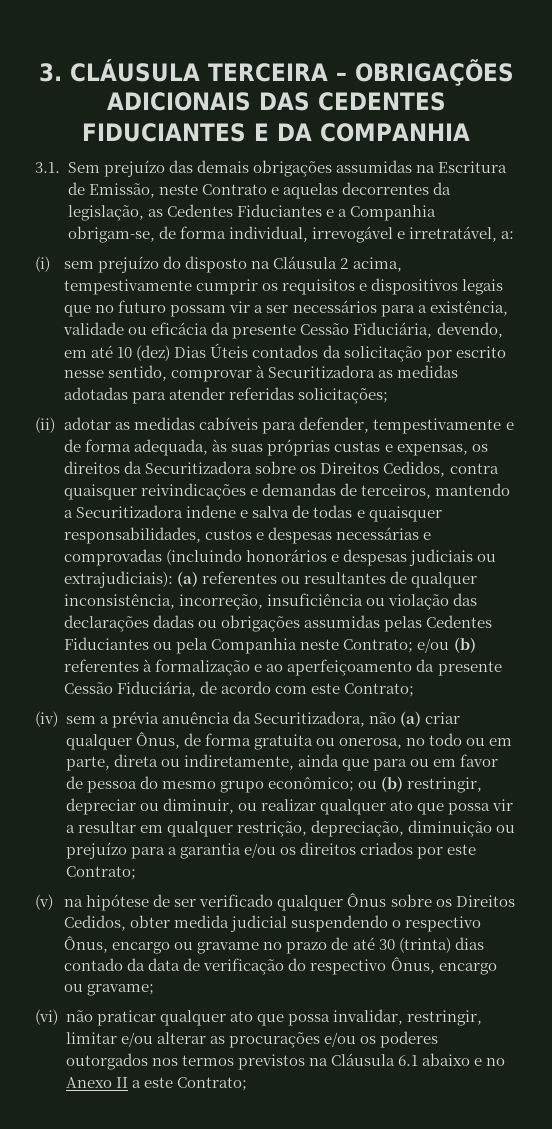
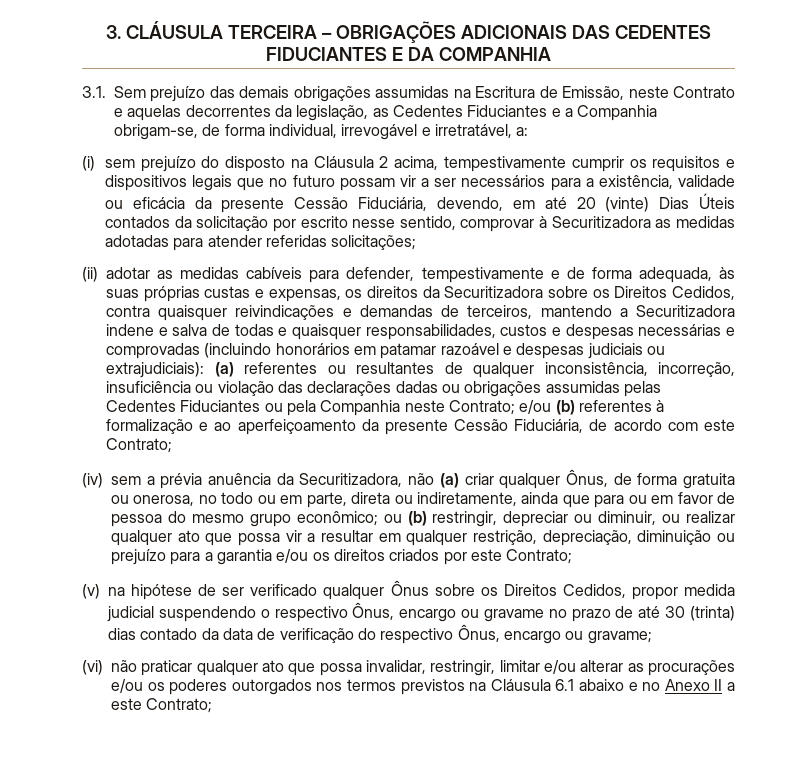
- (i) sem prejuízo do disposto na Cláusula 2 acima, tempestivamente cumprir os requisitos e dispositivos legais que no futuro possam vir a ser necessários para a existência, validade ou eficácia da presente Cessão Fiduciária, devendo, em até 10 (dez) Dias Úteis contados da solicitação por escrito nesse sentido, comprovar à Securitizadora as medidas adotadas para atender referidas solicitações;
+ (i) sem prejuízo do disposto na Cláusula 2 acima, tempestivamente cumprir os requisitos e dispositivos legais que no futuro possam vir a ser necessários para a existência, validade ou eficácia da presente Cessão Fiduciária, devendo, em até 20 (vinte) Dias Úteis contados da solicitação por escrito nesse sentido, comprovar à Securitizadora as medidas adotadas para atender referidas solicitações;
- (ii) adotar as medidas cabíveis para defender, tempestivamente e de forma adequada, às suas próprias custas e expensas, os direitos da Securitizadora sobre os Direitos Cedidos, contra quaisquer reivindicações e demandas de terceiros, mantendo a Securitizadora indene e salva de todas e quaisquer responsabilidades, custos e despesas necessárias e comprovadas (incluindo honorários e despesas judiciais ou extrajudiciais):
+ (ii) adotar as medidas cabíveis para defender, tempestivamente e de forma adequada, às suas próprias custas e expensas, os direitos da Securitizadora sobre os Direitos Cedidos, contra quaisquer reivindicações e demandas de terceiros, mantendo a Securitizadora indene e salva de todas e quaisquer responsabilidades, custos e despesas necessárias e comprovadas (incluindo honorários em patamar razoável e despesas judiciais ou extrajudiciais):
- (v) na hipótese de ser verificado qualquer Ônus sobre os Direitos Cedidos, obter medida judicial suspendendo o respectivo Ônus, encargo ou gravame no prazo de até 30 (trinta) dias contado da data de verificação do respectivo Ônus, encargo ou gravame;
+ (v) na hipótese de ser verificado qualquer Ônus sobre os Direitos Cedidos, propor medida judicial suspendendo o respectivo Ônus, encargo ou gravame no prazo de até 30 (trinta) dias contado da data de verificação do respectivo Ônus, encargo ou gravame;

